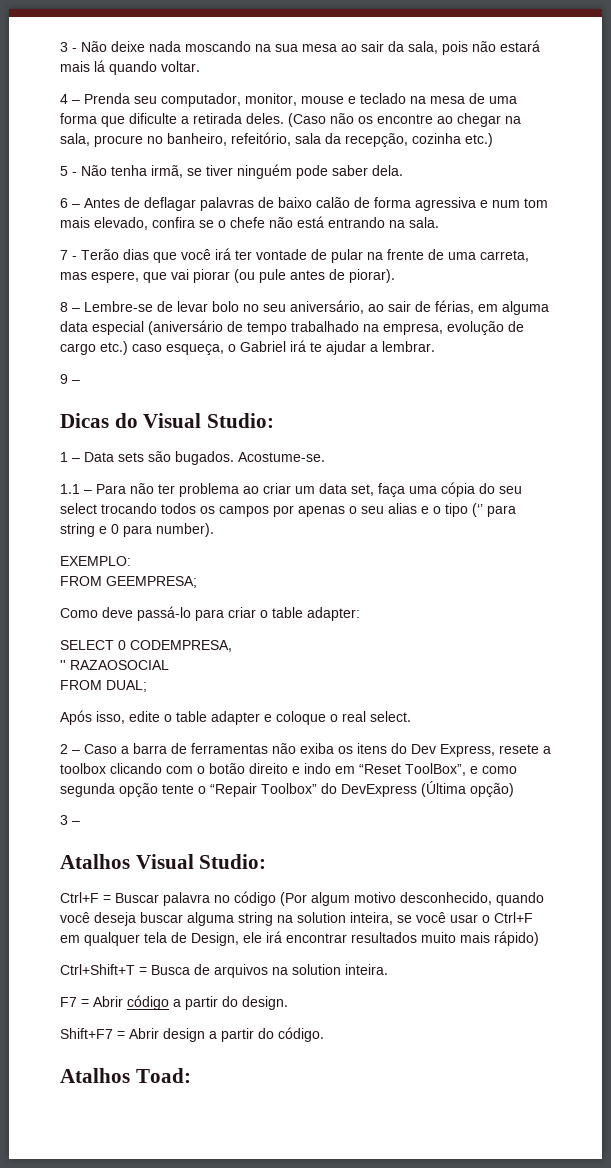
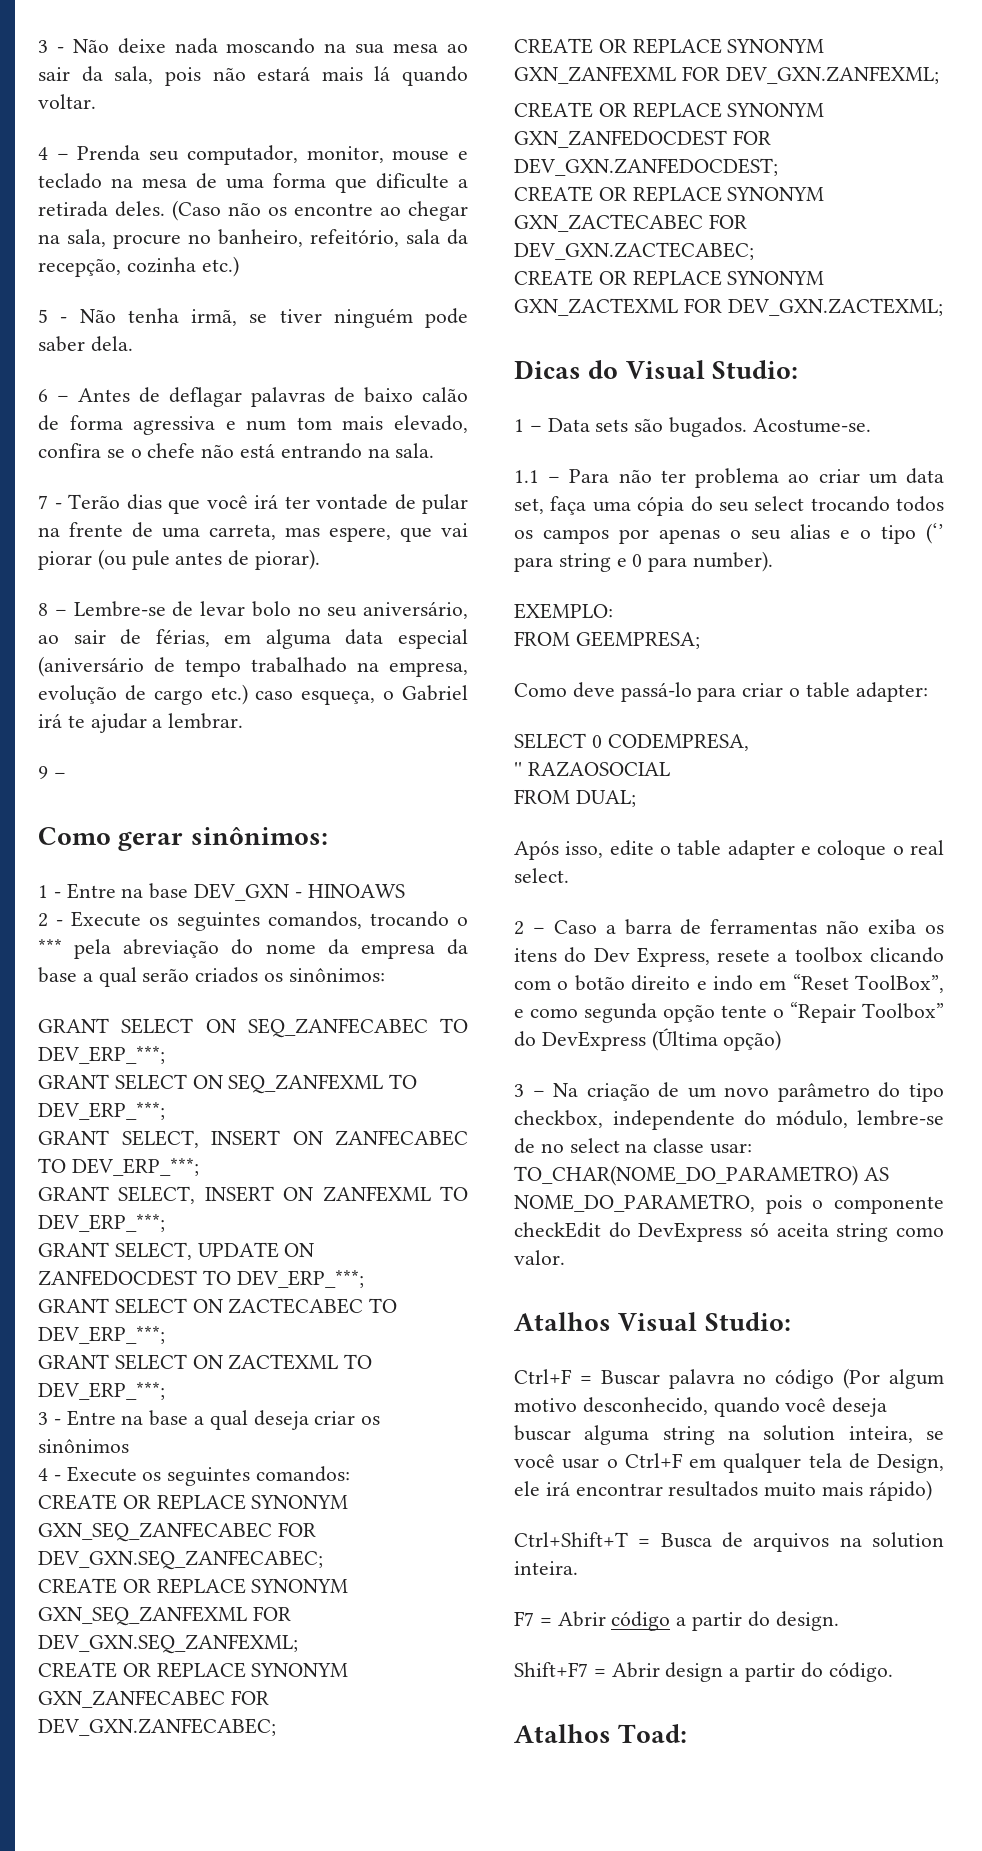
+ Como gerar sinônimos:
+ 1 - Entre na base DEV_GXN - HINOAWS
+ 2 - Execute os seguintes comandos, trocando o *** pela abreviação do nome da empresa da base a qual serão criados os sinônimos:
+ GRANT SELECT ON SEQ_ZANFECABEC TO DEV_ERP_***;
+ GRANT SELECT ON SEQ_ZANFEXML TO DEV_ERP_***;
+ GRANT SELECT, INSERT ON ZANFECABEC TO DEV_ERP_***;
+ GRANT SELECT, INSERT ON ZANFEXML TO DEV_ERP_***;
+ GRANT SELECT, UPDATE ON ZANFEDOCDEST TO DEV_ERP_***;
+ GRANT SELECT ON ZACTECABEC TO DEV_ERP_***;
+ GRANT SELECT ON ZACTEXML TO DEV_ERP_***;
+ 3 - Entre na base a qual deseja criar os sinônimos
+ 4 - Execute os seguintes comandos:
+ CREATE OR REPLACE SYNONYM GXN_SEQ_ZANFECABEC FOR DEV_GXN.SEQ_ZANFECABEC;
+ CREATE OR REPLACE SYNONYM GXN_SEQ_ZANFEXML FOR DEV_GXN.SEQ_ZANFEXML;
+ CREATE OR REPLACE SYNONYM GXN_ZANFECABEC FOR DEV_GXN.ZANFECABEC;
+ CREATE OR REPLACE SYNONYM GXN_ZANFEXML FOR DEV_GXN.ZANFEXML;
+ CREATE OR REPLACE SYNONYM GXN_ZANFEDOCDEST FOR DEV_GXN.ZANFEDOCDEST;
+ CREATE OR REPLACE SYNONYM GXN_ZACTECABEC FOR DEV_GXN.ZACTECABEC;
+ CREATE OR REPLACE SYNONYM GXN_ZACTEXML FOR DEV_GXN.ZACTEXML;
  2 – Caso a barra de ferramentas não exiba os itens do Dev Express, resete a toolbox clicando com o botão direito e indo em “Reset ToolBox”, e como segunda opção tente o “Repair Toolbox” do DevExpress (Última opção)
- 3 –
+ 3 – Na criação de um novo parâmetro do tipo checkbox, independente do módulo, lembre-se de no select na classe usar: TO_CHAR(NOME_DO_PARAMETRO) AS NOME_DO_PARAMETRO, pois o componente checkEdit do DevExpress só aceita string como valor.

